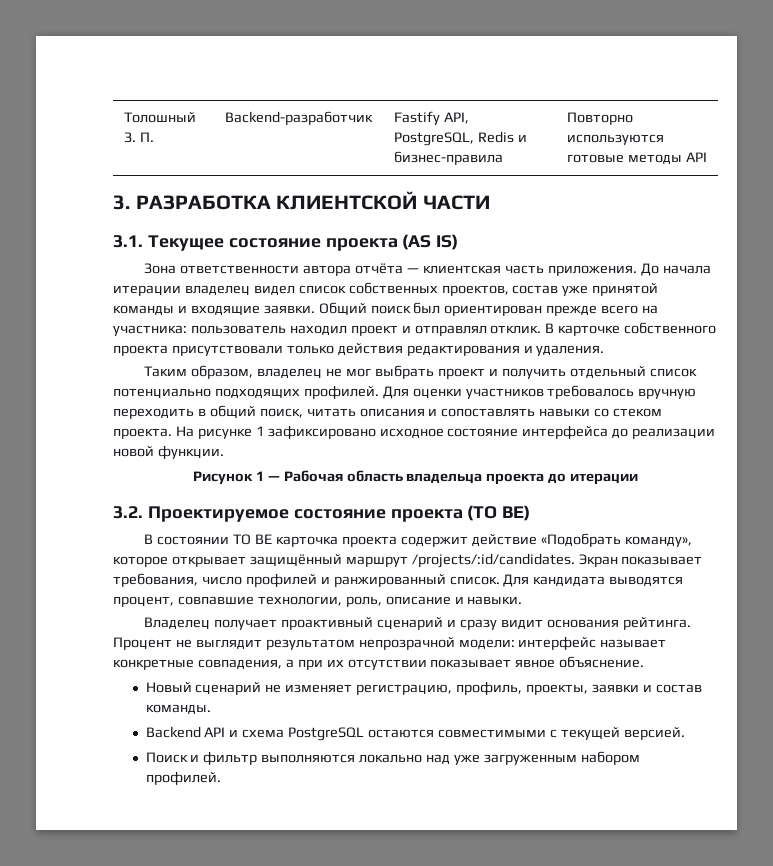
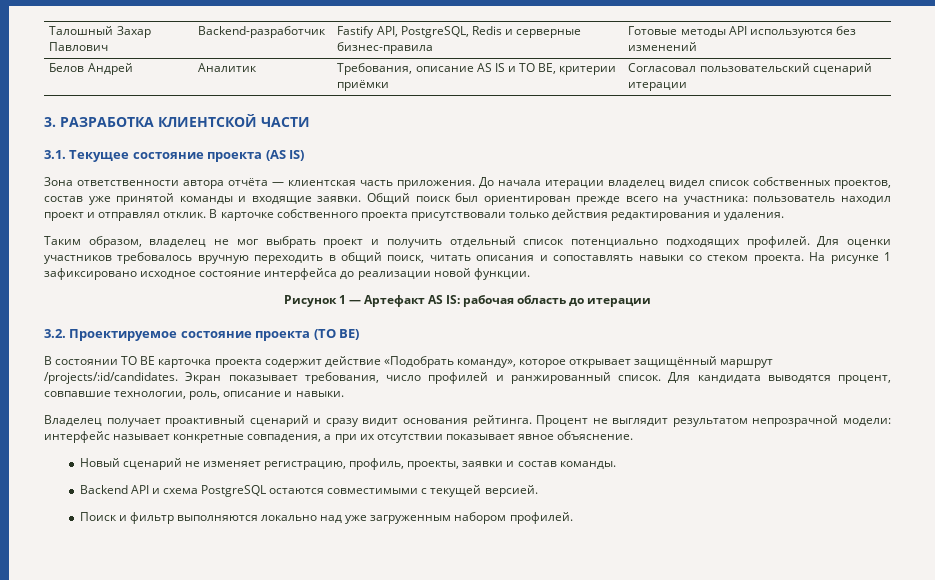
- Толошный З. П. | Backend-разработчик | Fastify API, PostgreSQL, Redis и бизнес-правила | Повторно используются готовые методы API
+ Талошный Захар Павлович | Backend-разработчик | Fastify API, PostgreSQL, Redis и серверные бизнес-правила | Готовые методы API используются без изменений
+ Белов Андрей | Аналитик | Требования, описание AS IS и TO BE, критерии приёмки | Согласовал пользовательский сценарий итерации
- Рисунок 1 — Рабочая область владельца проекта до итерации
+ Рисунок 1 — Артефакт AS IS: рабочая область до итерации

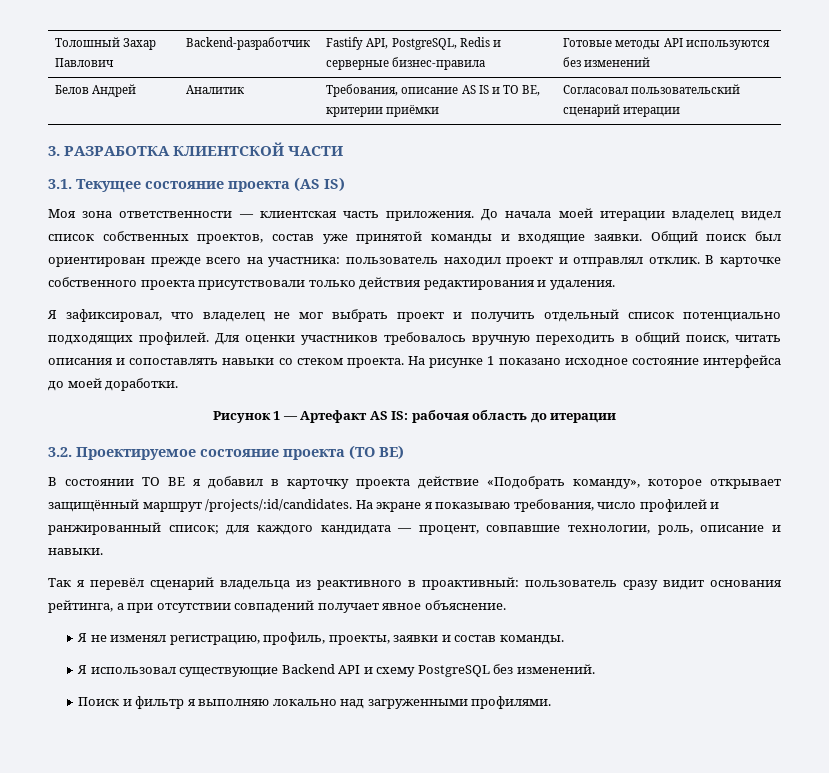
- Талошный Захар Павлович | Backend-разработчик | Fastify API, PostgreSQL, Redis и серверные бизнес-правила | Готовые методы API используются без изменений
+ Толошный Захар Павлович | Backend-разработчик | Fastify API, PostgreSQL, Redis и серверные бизнес-правила | Готовые методы API используются без изменений
- Зона ответственности автора отчёта — клиентская часть приложения.
+ Моя зона ответственности — клиентская часть приложения.
- До начала итерации владелец видел список собственных проектов, состав уже принятой команды и входящие заявки.
+ До начала моей итерации владелец видел список собственных проектов, состав уже принятой команды и входящие заявки.
- Таким образом, владелец не мог выбрать проект и получить отдельный список потенциально подходящих профилей.
+ Я зафиксировал, что владелец не мог выбрать проект и получить отдельный список потенциально подходящих профилей.
- На рисунке 1 зафиксировано исходное состояние интерфейса до реализации новой функции.
+ На рисунке 1 показано исходное состояние интерфейса до моей доработки.
- В состоянии TO BE карточка проекта содержит действие «Подобрать команду», которое открывает защищённый маршрут /projects/:id/candidates.
+ В состоянии TO BE я добавил в карточку проекта действие «Подобрать команду», которое открывает защищённый маршрут /projects/:id/candidates.
- Экран показывает требования, число профилей и ранжированный список. Для кандидата выводятся процент, совпавшие технологии, роль, описание и навыки.
+ На экране я показываю требования, число профилей и ранжированный список; для каждого кандидата — процент, совпавшие технологии, роль, описание и навыки.
- Владелец получает проактивный сценарий и сразу видит основания рейтинга. Процент не выглядит результатом непрозрачной модели: интерфейс называет конкретные совпадения, а при их отсутствии показывает явное объяснение.
- Новый сценарий не изменяет регистрацию, профиль, проекты, заявки и состав команды.
+ Так я перевёл сценарий владельца из реактивного в проактивный: пользователь сразу видит основания рейтинга, а при отсутствии совпадений получает явное объяснение.
+ Я не изменял регистрацию, профиль, проекты, заявки и состав команды.
- Backend API и схема PostgreSQL остаются совместимыми с текущей версией.
- Поиск и фильтр выполняются локально над уже загруженным набором профилей.
+ Я использовал существующие Backend API и схему PostgreSQL без изменений.
+ Поиск и фильтр я выполняю локально над загруженными профилями.

